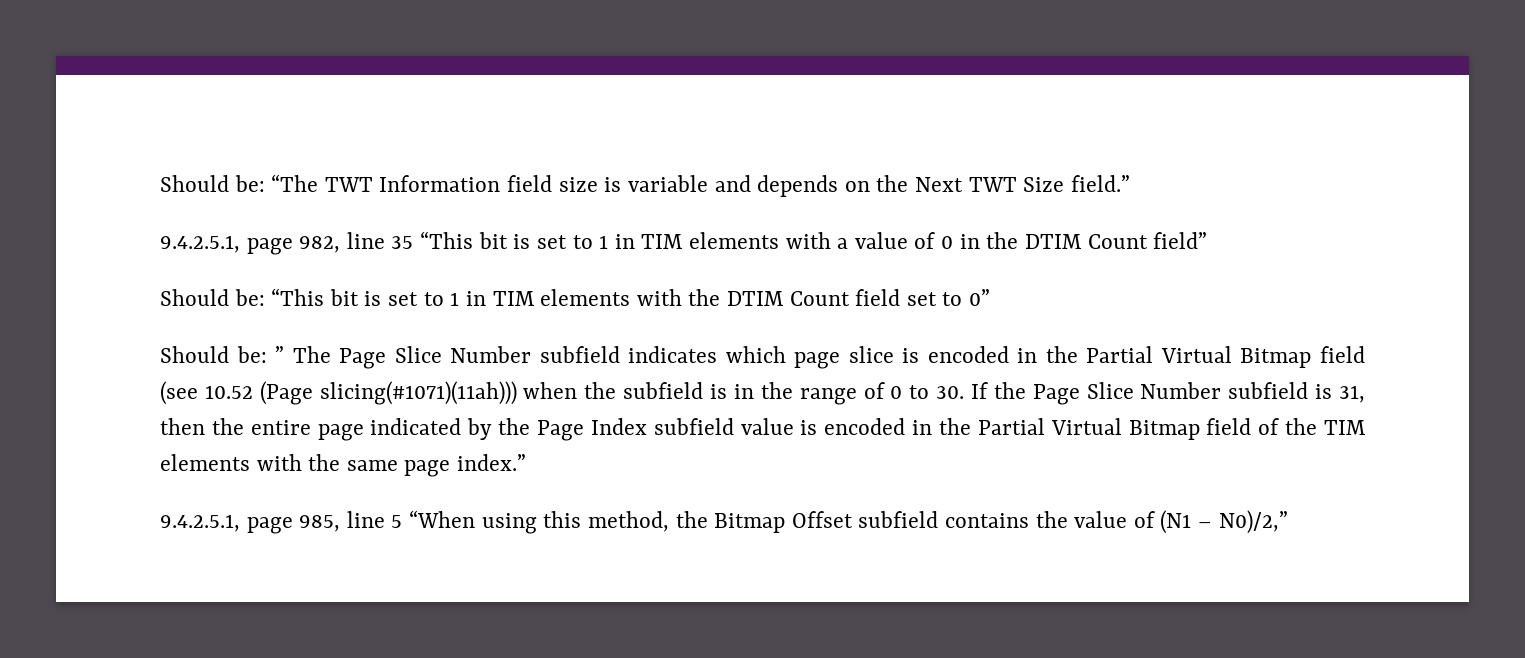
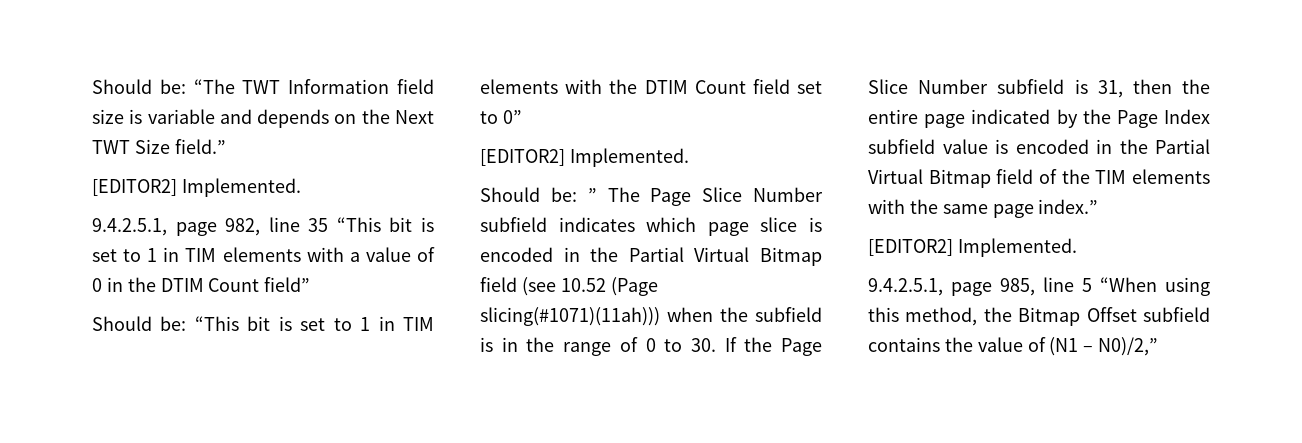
  Should be: “The TWT Information field size is variable and depends on the Next TWT Size field.”
+ [EDITOR2] Implemented.
  Should be: “This bit is set to 1 in TIM elements with the DTIM Count field set to 0”
+ [EDITOR2] Implemented.
  ” The Page Slice Number subfield indicates which page slice is encoded in the Partial Virtual Bitmap field (see 10.52 (Page slicing(#1071)(11ah))) when the subfield is in the range of 0 to 30. If the Page Slice Number subfield is 31, then the entire page indicated by the Page Index subfield value is encoded in the Partial Virtual Bitmap field of the TIM elements with the same page index.”
+ [EDITOR2] Implemented.

